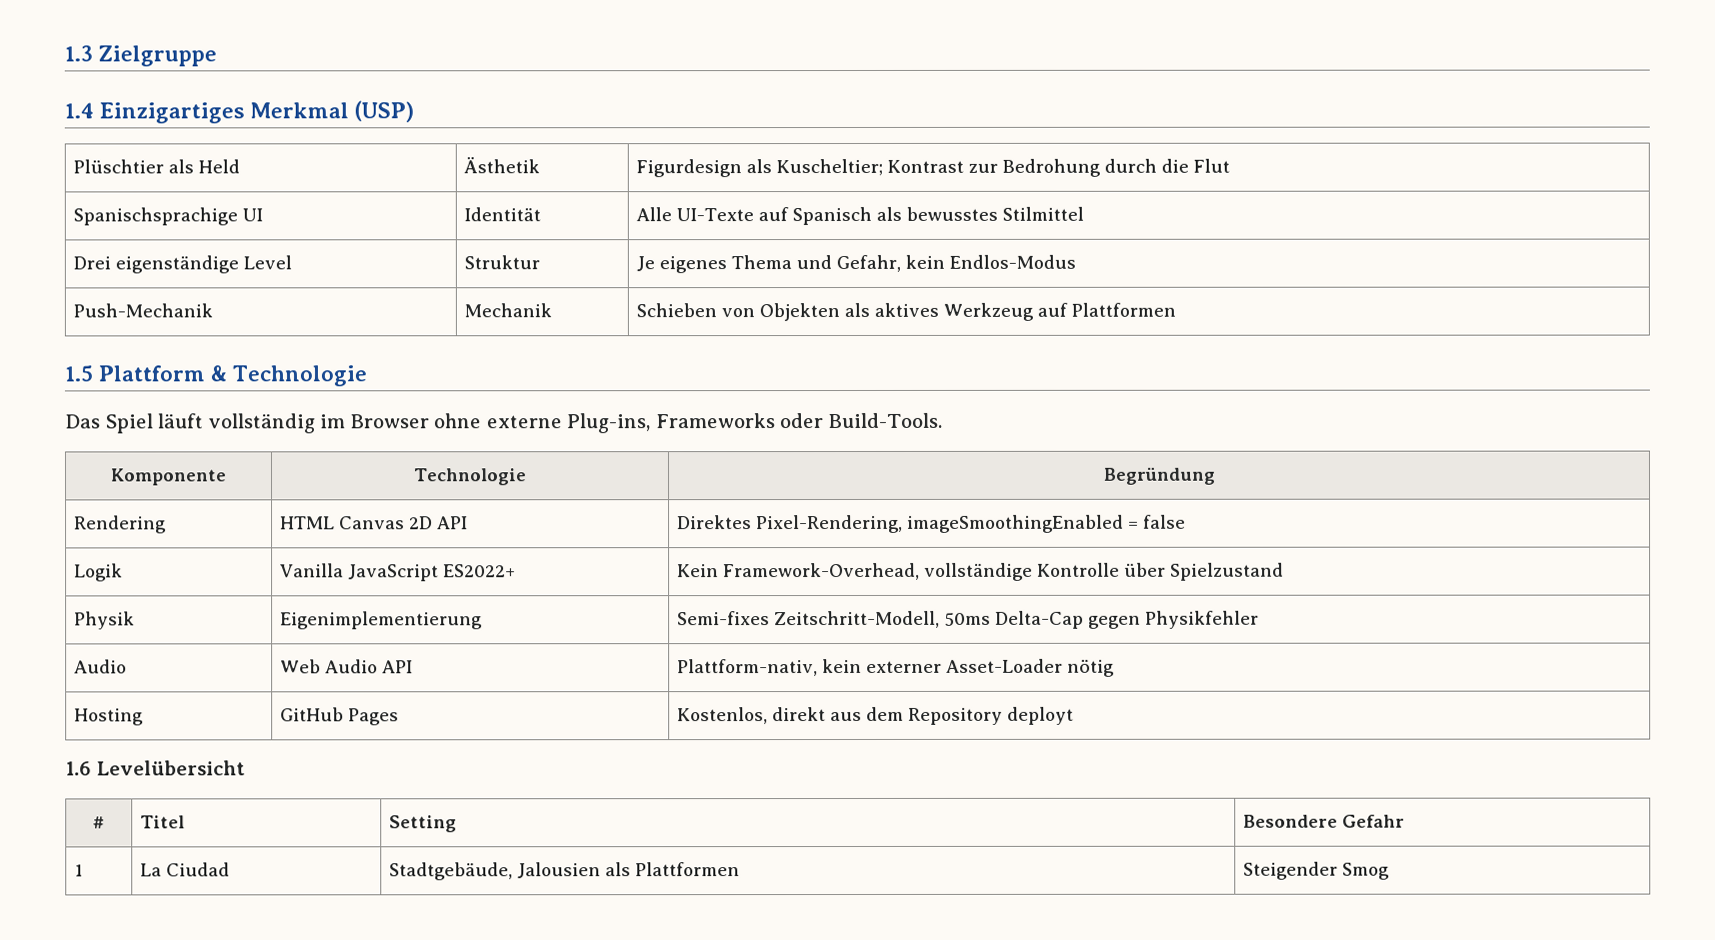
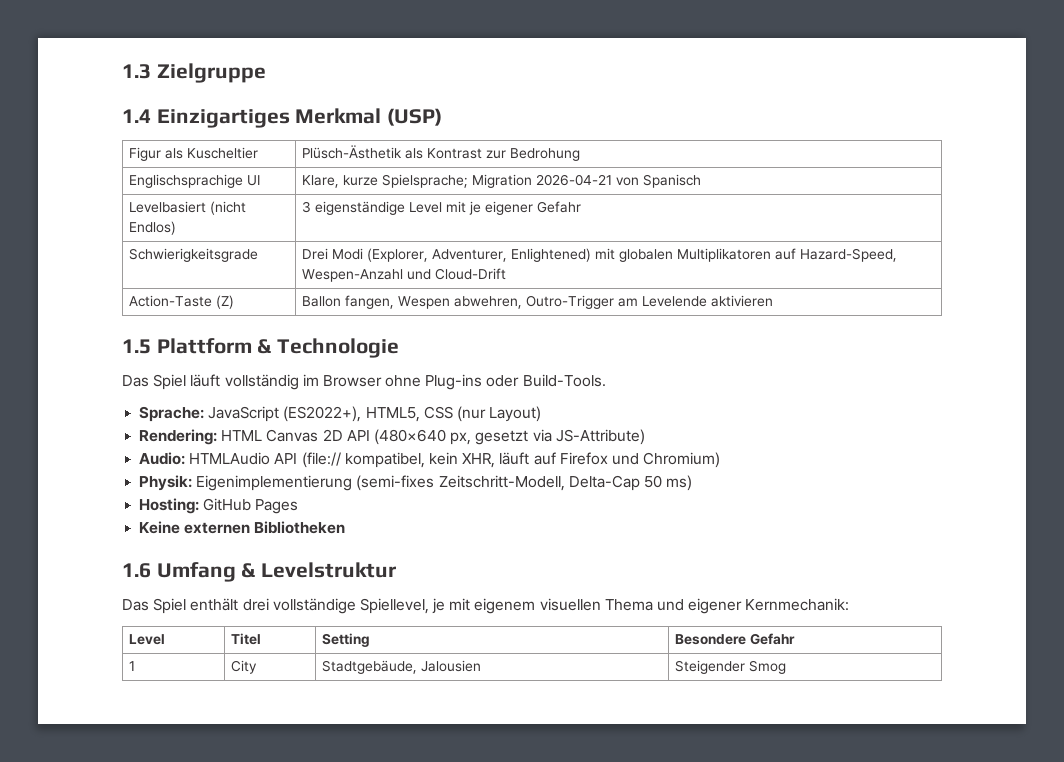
- Plüschtier als Held | Ästhetik | Figurdesign als Kuscheltier; Kontrast zur Bedrohung durch die Flut
- Spanischsprachige UI | Identität | Alle UI-Texte auf Spanisch als bewusstes Stilmittel
- Drei eigenständige Level | Struktur | Je eigenes Thema und Gefahr, kein Endlos-Modus
- Push-Mechanik | Mechanik | Schieben von Objekten als aktives Werkzeug auf Plattformen
+ Figur als Kuscheltier | Plüsch-Ästhetik als Kontrast zur Bedrohung
+ Englischsprachige UI | Klare, kurze Spielsprache; Migration 2026-04-21 von Spanisch
+ Levelbasiert (nicht Endlos) | 3 eigenständige Level mit je eigener Gefahr
+ Schwierigkeitsgrade | Drei Modi (Explorer, Adventurer, Enlightened) mit globalen Multiplikatoren auf Hazard-Speed, Wespen-Anzahl und Cloud-Drift
+ Action-Taste (Z) | Ballon fangen, Wespen abwehren, Outro-Trigger am Levelende aktivieren
- Das Spiel läuft vollständig im Browser ohne externe Plug-ins, Frameworks oder Build-Tools.
+ Das Spiel läuft vollständig im Browser ohne Plug-ins oder Build-Tools.
- Komponente | Technologie | Begründung
- Rendering | HTML Canvas 2D API | Direktes Pixel-Rendering, imageSmoothingEnabled = false
- Logik | Vanilla JavaScript ES2022+ | Kein Framework-Overhead, vollständige Kontrolle über Spielzustand
- Physik | Eigenimplementierung | Semi-fixes Zeitschritt-Modell, 50ms Delta-Cap gegen Physikfehler
- Audio | Web Audio API | Plattform-nativ, kein externer Asset-Loader nötig
- Hosting | GitHub Pages | Kostenlos, direkt aus dem Repository deployt
- 1.6 Levelübersicht
- # | Titel | Setting | Besondere Gefahr
+ Sprache: JavaScript (ES2022+), HTML5, CSS (nur Layout)
+ Rendering: HTML Canvas 2D API (480×640 px, gesetzt via JS-Attribute)
+ Audio: HTMLAudio API (file:// kompatibel, kein XHR, läuft auf Firefox und Chromium)
+ Physik: Eigenimplementierung (semi-fixes Zeitschritt-Modell, Delta-Cap 50 ms)
+ Hosting: GitHub Pages
+ Keine externen Bibliotheken
+ 1.6 Umfang & Levelstruktur
+ Das Spiel enthält drei vollständige Spiellevel, je mit eigenem visuellen Thema und eigener Kernmechanik:
+ Level | Titel | Setting | Besondere Gefahr
- 1 | La Ciudad | Stadtgebäude, Jalousien als Plattformen | Steigender Smog
+ 1 | City | Stadtgebäude, Jalousien | Steigender Smog

